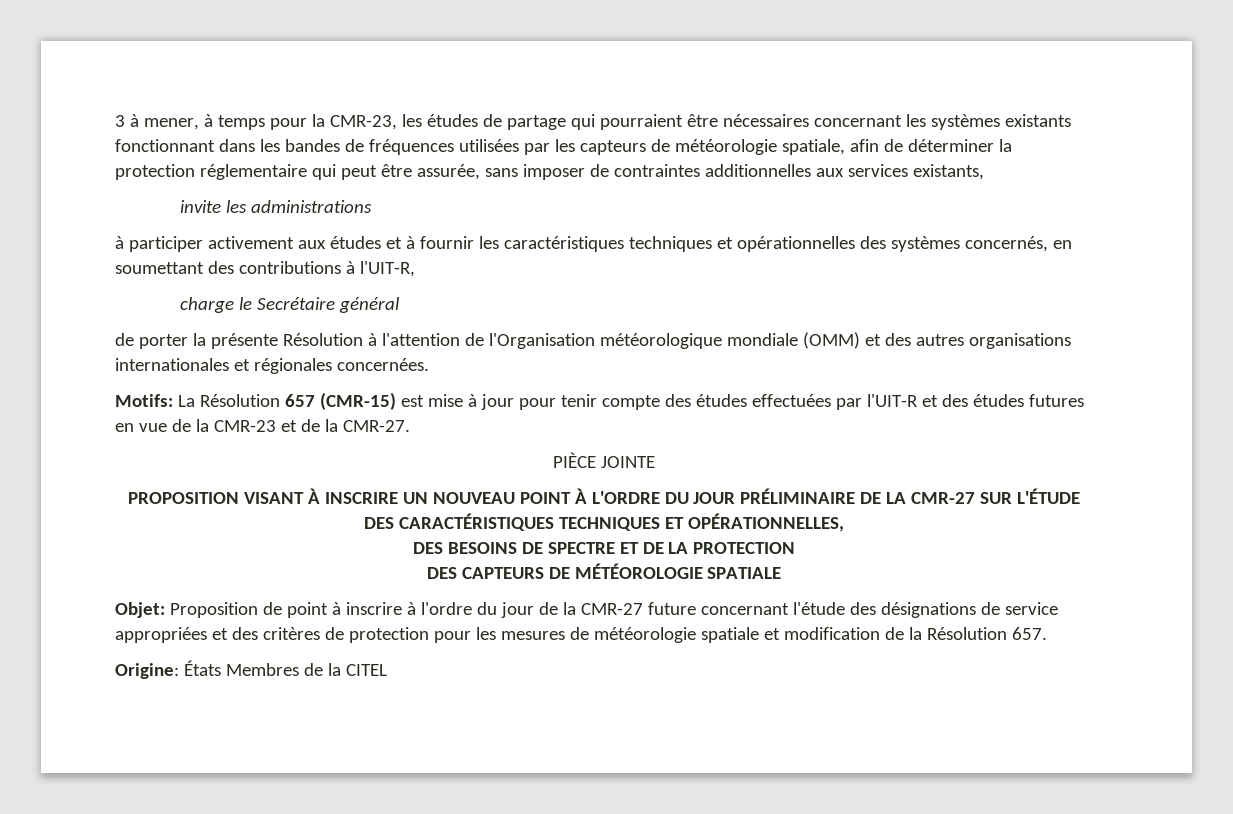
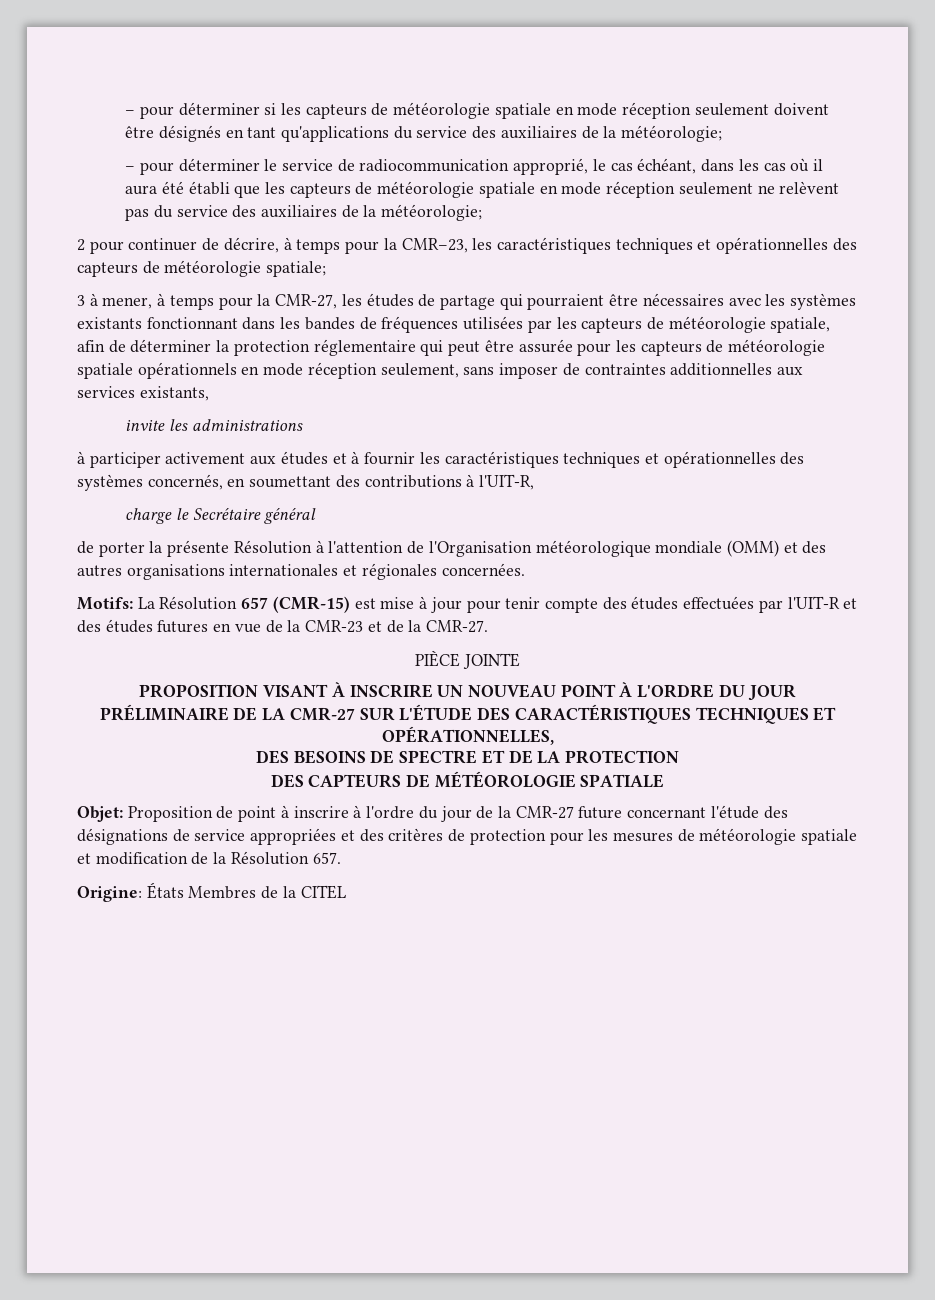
+ – pour déterminer si les capteurs de météorologie spatiale en mode réception seulement doivent être désignés en tant qu'applications du service des auxiliaires de la météorologie;
+ – pour déterminer le service de radiocommunication approprié, le cas échéant, dans les cas où il aura été établi que les capteurs de météorologie spatiale en mode réception seulement ne relèvent pas du service des auxiliaires de la météorologie;
+ 2 pour continuer de décrire, à temps pour la CMR–23, les caractéristiques techniques et opérationnelles des capteurs de météorologie spatiale;
- 3 à mener, à temps pour la CMR-23, les études de partage qui pourraient être nécessaires concernant les systèmes existants fonctionnant dans les bandes de fréquences utilisées par les capteurs de météorologie spatiale, afin de déterminer la protection réglementaire qui peut être assurée, sans imposer de contraintes additionnelles aux services existants,
+ 3 à mener, à temps pour la CMR-27, les études de partage qui pourraient être nécessaires avec les systèmes existants fonctionnant dans les bandes de fréquences utilisées par les capteurs de météorologie spatiale, afin de déterminer la protection réglementaire qui peut être assurée pour les capteurs de météorologie spatiale opérationnels en mode réception seulement, sans imposer de contraintes additionnelles aux services existants,

